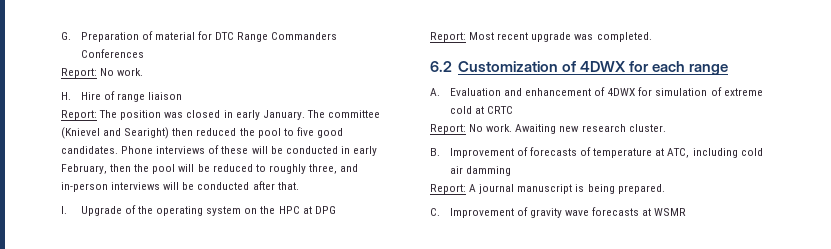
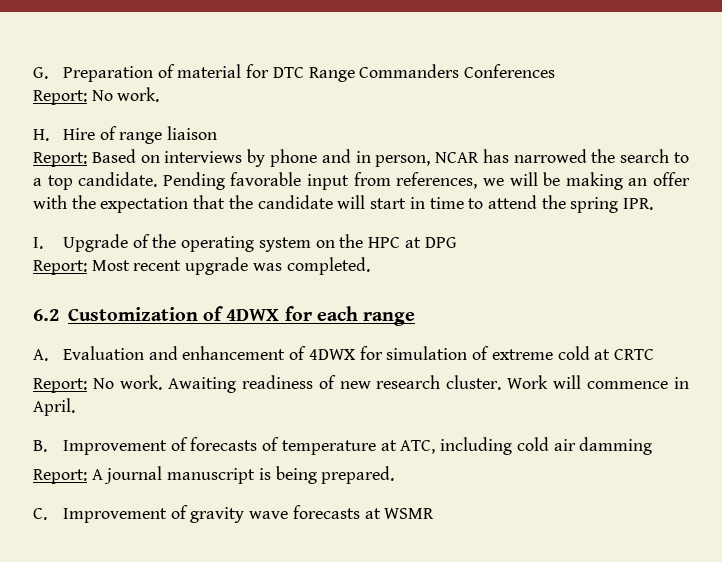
- Report: The position was closed in early January. The committee (Knievel and Searight) then reduced the pool to five good candidates. Phone interviews of these will be conducted in early February, then the pool will be reduced to roughly three, and in-person interviews will be conducted after that.
+ Report: Based on interviews by phone and in person, NCAR has narrowed the search to a top candidate. Pending favorable input from references, we will be making an offer with the expectation that the candidate will start in time to attend the spring IPR.
- Awaiting new research cluster.
+ Awaiting readiness of new research cluster. Work will commence in April.

